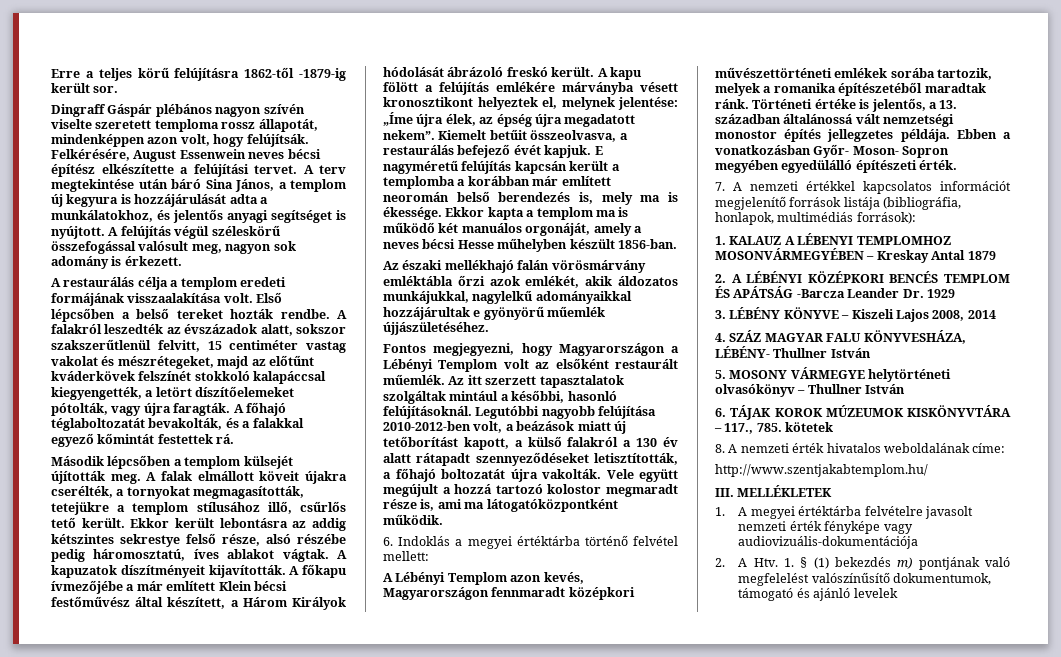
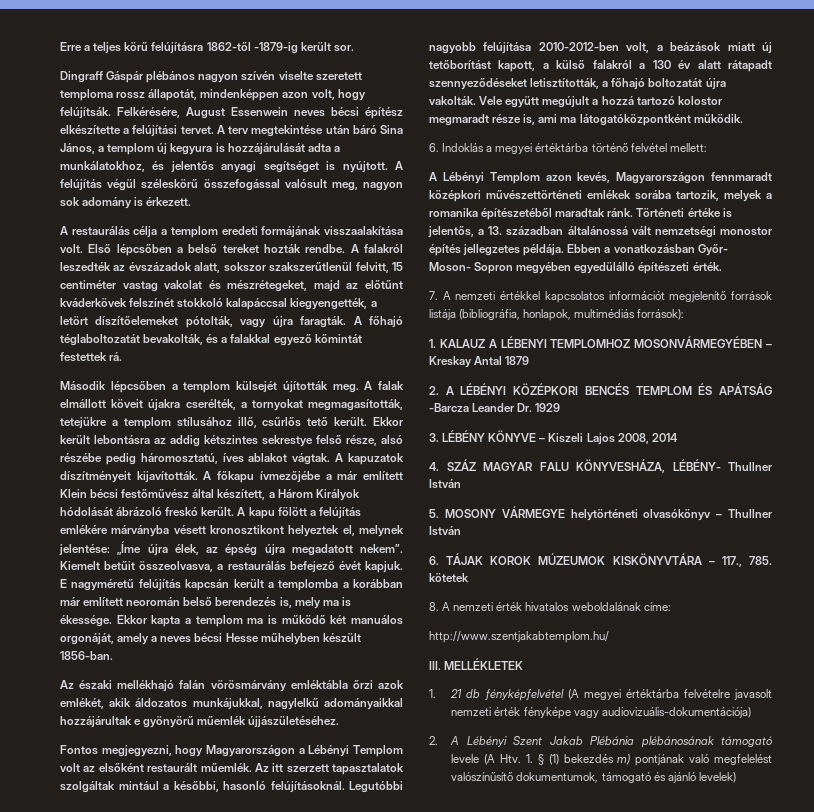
- 1. A megyei értéktárba felvételre javasolt nemzeti érték fényképe vagy audiovizuális-dokumentációja
- 2. A Htv. 1. § (1) bekezdés m) pontjának való megfelelést valószínűsítő dokumentumok, támogató és ajánló levelek
+ 1. 21 db fényképfelvétel (A megyei értéktárba felvételre javasolt nemzeti érték fényképe vagy audiovizuális-dokumentációja)
+ 2. A Lébényi Szent Jakab Plébánia plébánosának támogató levele (A Htv. 1. § (1) bekezdés m) pontjának való megfelelést valószínűsítő dokumentumok, támogató és ajánló levelek)

